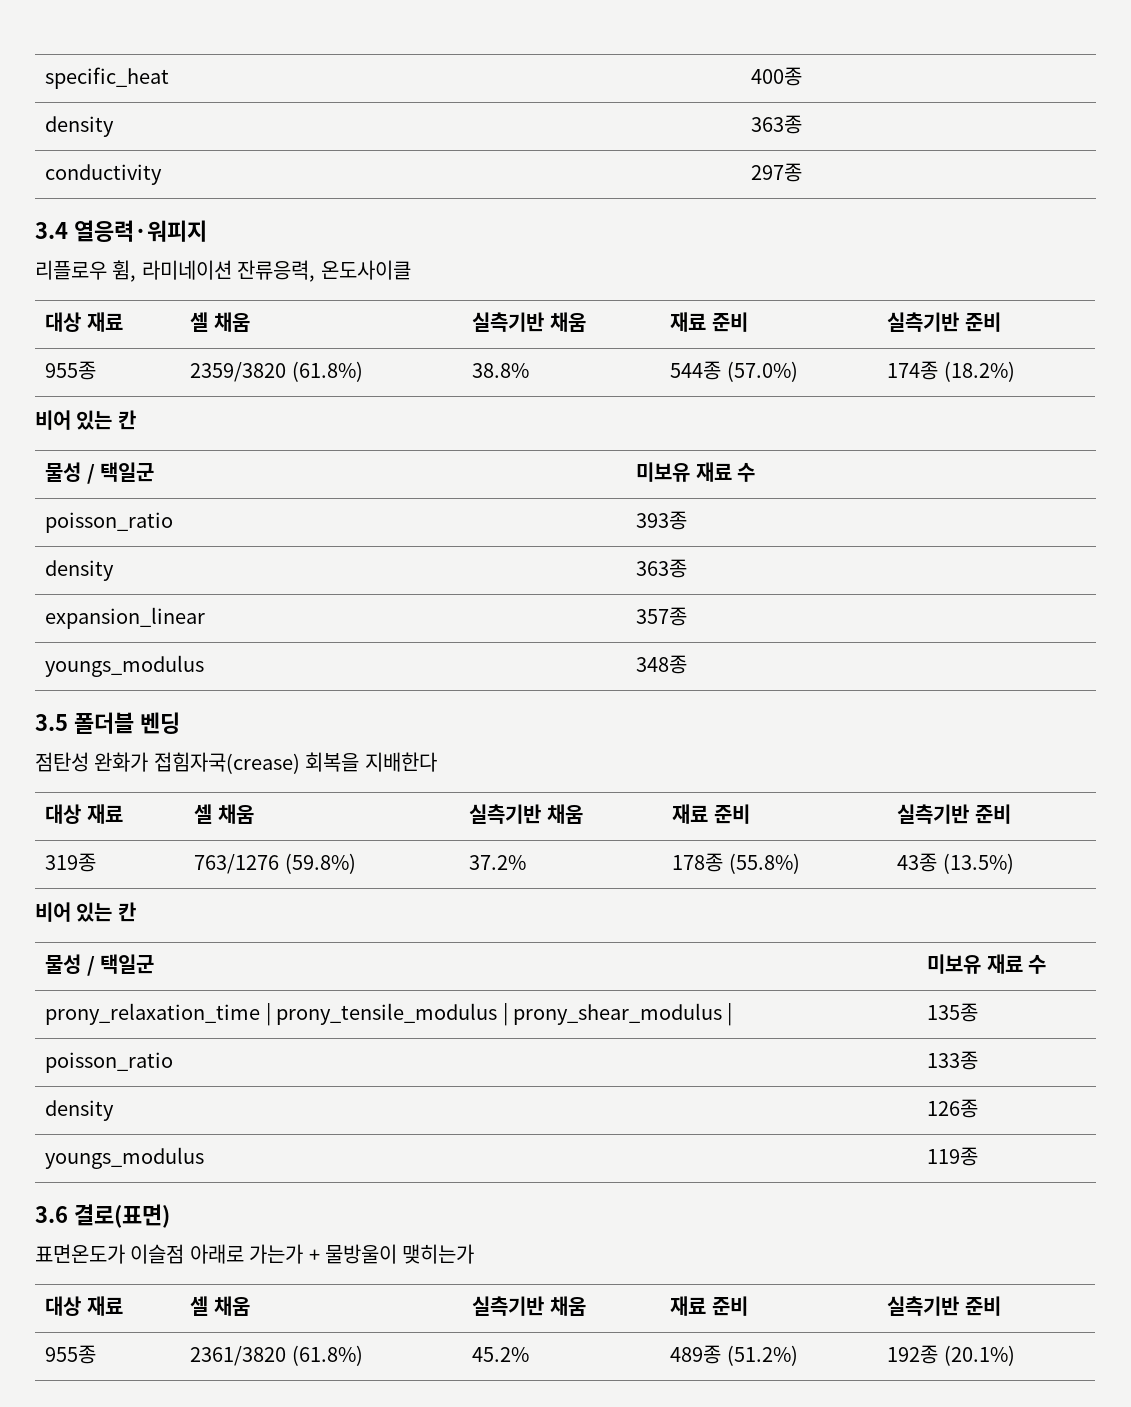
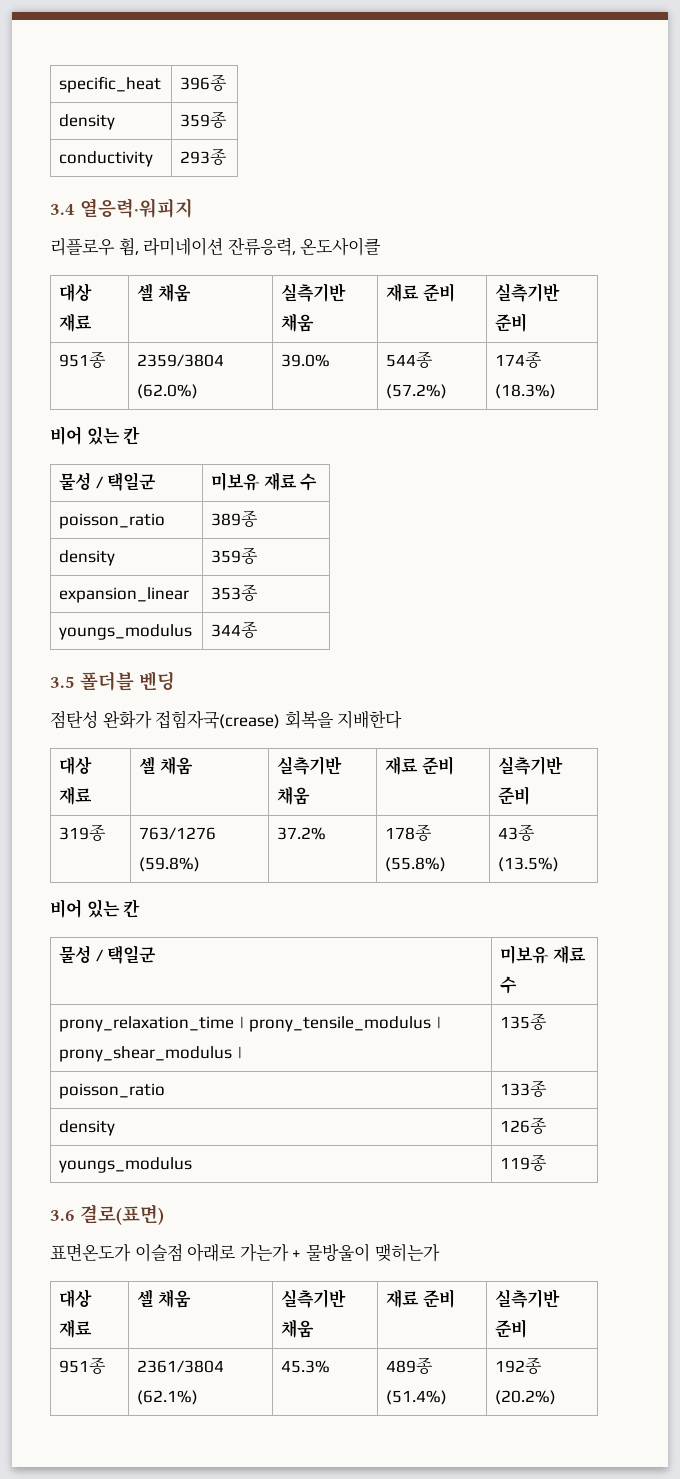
- specific_heat | 400종
- density | 363종
+ specific_heat | 396종
+ density | 359종
- conductivity | 297종
+ conductivity | 293종
- 955종 | 2359/3820 (61.8%) | 38.8% | 544종 (57.0%) | 174종 (18.2%)
+ 951종 | 2359/3804 (62.0%) | 39.0% | 544종 (57.2%) | 174종 (18.3%)
- poisson_ratio | 393종
- density | 363종
+ poisson_ratio | 389종
+ density | 359종
- expansion_linear | 357종
- youngs_modulus | 348종
+ expansion_linear | 353종
+ youngs_modulus | 344종
- 955종 | 2361/3820 (61.8%) | 45.2% | 489종 (51.2%) | 192종 (20.1%)
+ 951종 | 2361/3804 (62.1%) | 45.3% | 489종 (51.4%) | 192종 (20.2%)

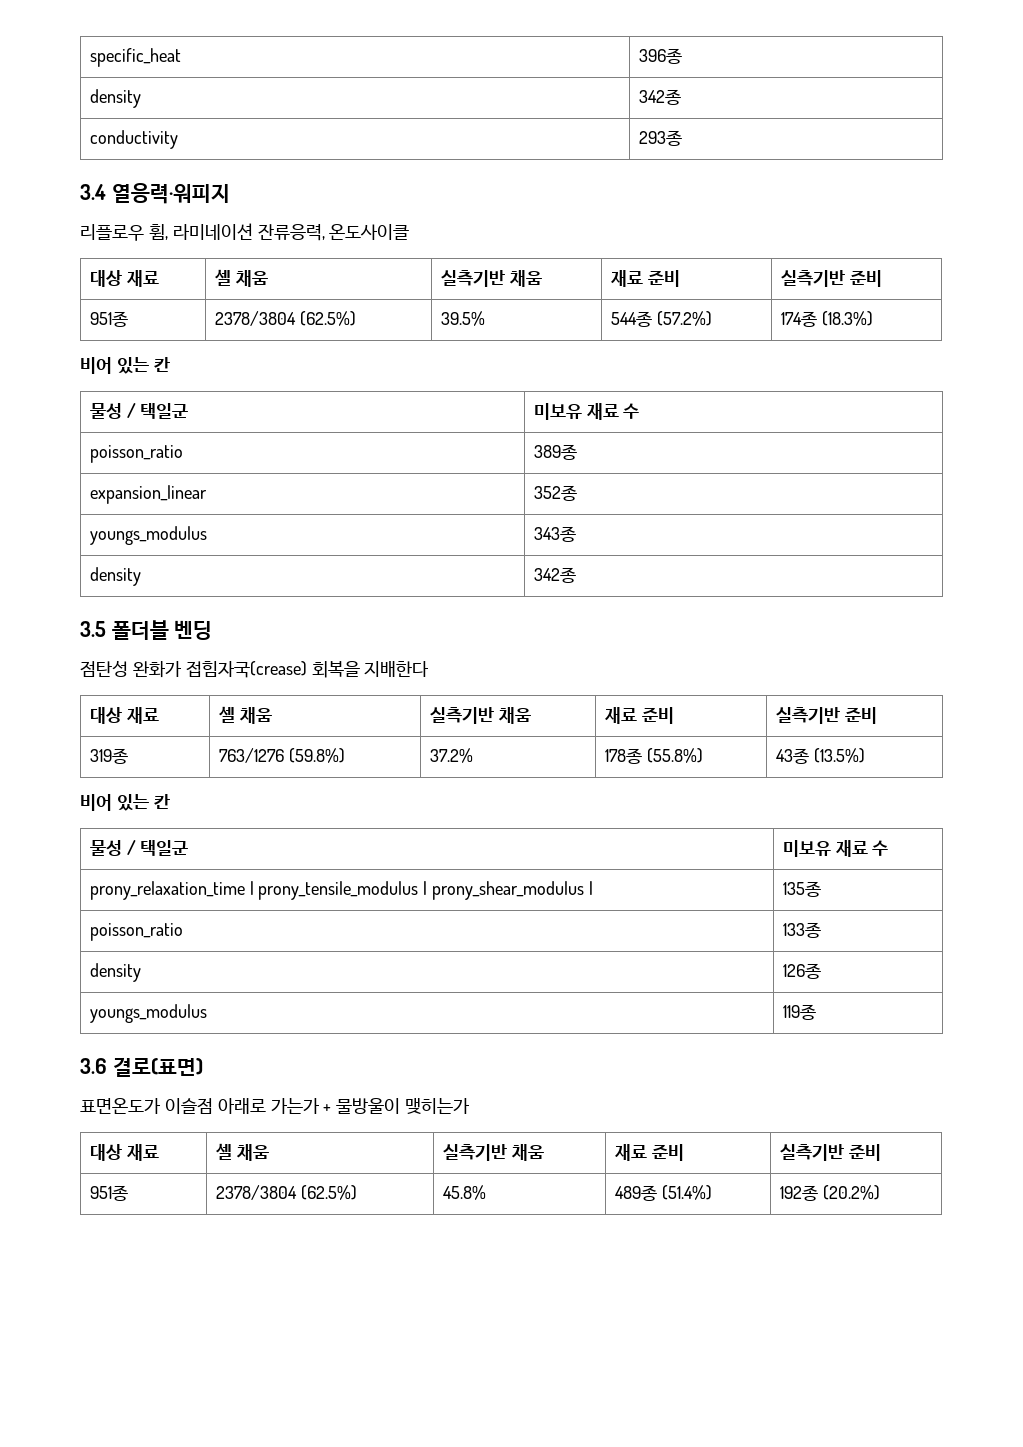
  specific_heat | 396종
- density | 359종
+ density | 342종
- 951종 | 2359/3804 (62.0%) | 39.0% | 544종 (57.2%) | 174종 (18.3%)
+ 951종 | 2378/3804 (62.5%) | 39.5% | 544종 (57.2%) | 174종 (18.3%)
  poisson_ratio | 389종
- density | 359종
- expansion_linear | 353종
- youngs_modulus | 344종
+ expansion_linear | 352종
+ youngs_modulus | 343종
+ density | 342종
- 951종 | 2361/3804 (62.1%) | 45.3% | 489종 (51.4%) | 192종 (20.2%)
+ 951종 | 2378/3804 (62.5%) | 45.8% | 489종 (51.4%) | 192종 (20.2%)

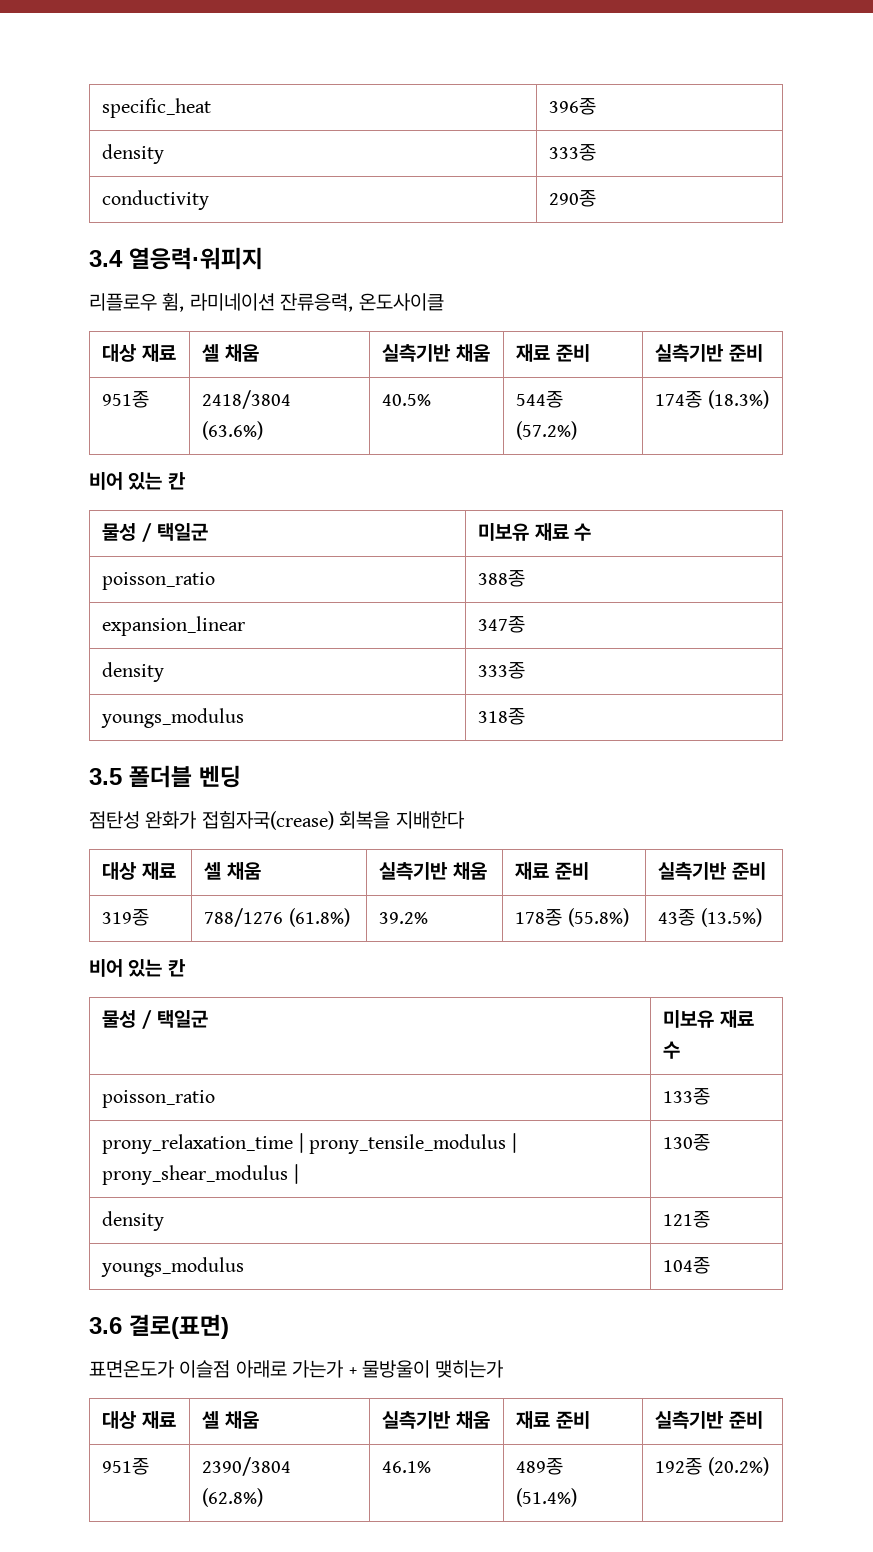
  specific_heat | 396종
- density | 342종
+ density | 333종
- conductivity | 293종
+ conductivity | 290종
- 951종 | 2378/3804 (62.5%) | 39.5% | 544종 (57.2%) | 174종 (18.3%)
+ 951종 | 2418/3804 (63.6%) | 40.5% | 544종 (57.2%) | 174종 (18.3%)
- poisson_ratio | 389종
+ poisson_ratio | 388종
- expansion_linear | 352종
- youngs_modulus | 343종
- density | 342종
+ expansion_linear | 347종
+ density | 333종
+ youngs_modulus | 318종
- 319종 | 763/1276 (59.8%) | 37.2% | 178종 (55.8%) | 43종 (13.5%)
+ 319종 | 788/1276 (61.8%) | 39.2% | 178종 (55.8%) | 43종 (13.5%)
+ poisson_ratio | 133종
- prony_relaxation_time | prony_tensile_modulus | prony_shear_modulus | | 135종
- poisson_ratio | 133종
- density | 126종
- youngs_modulus | 119종
+ prony_relaxation_time | prony_tensile_modulus | prony_shear_modulus | | 130종
+ density | 121종
+ youngs_modulus | 104종
- 951종 | 2378/3804 (62.5%) | 45.8% | 489종 (51.4%) | 192종 (20.2%)
+ 951종 | 2390/3804 (62.8%) | 46.1% | 489종 (51.4%) | 192종 (20.2%)

